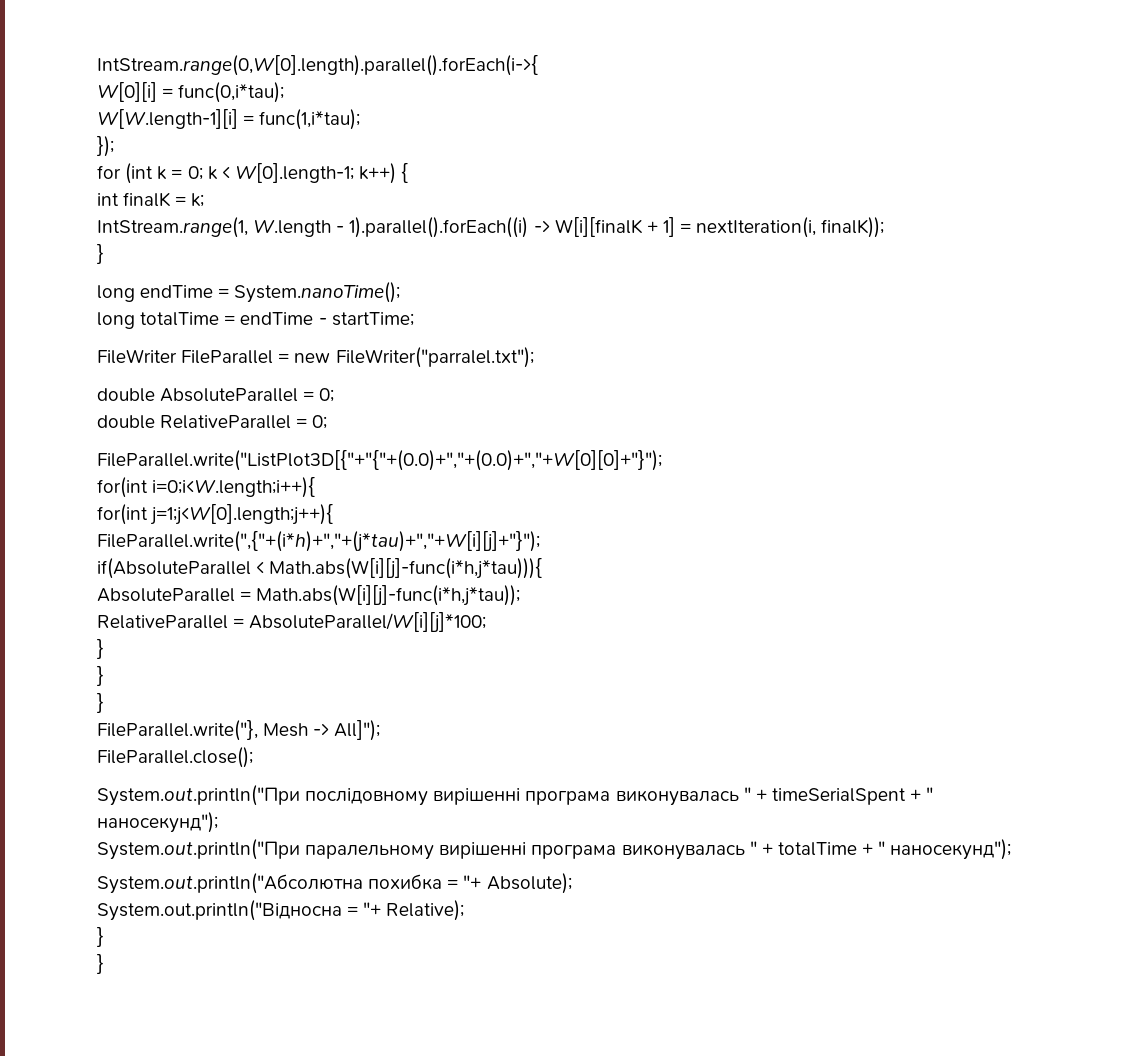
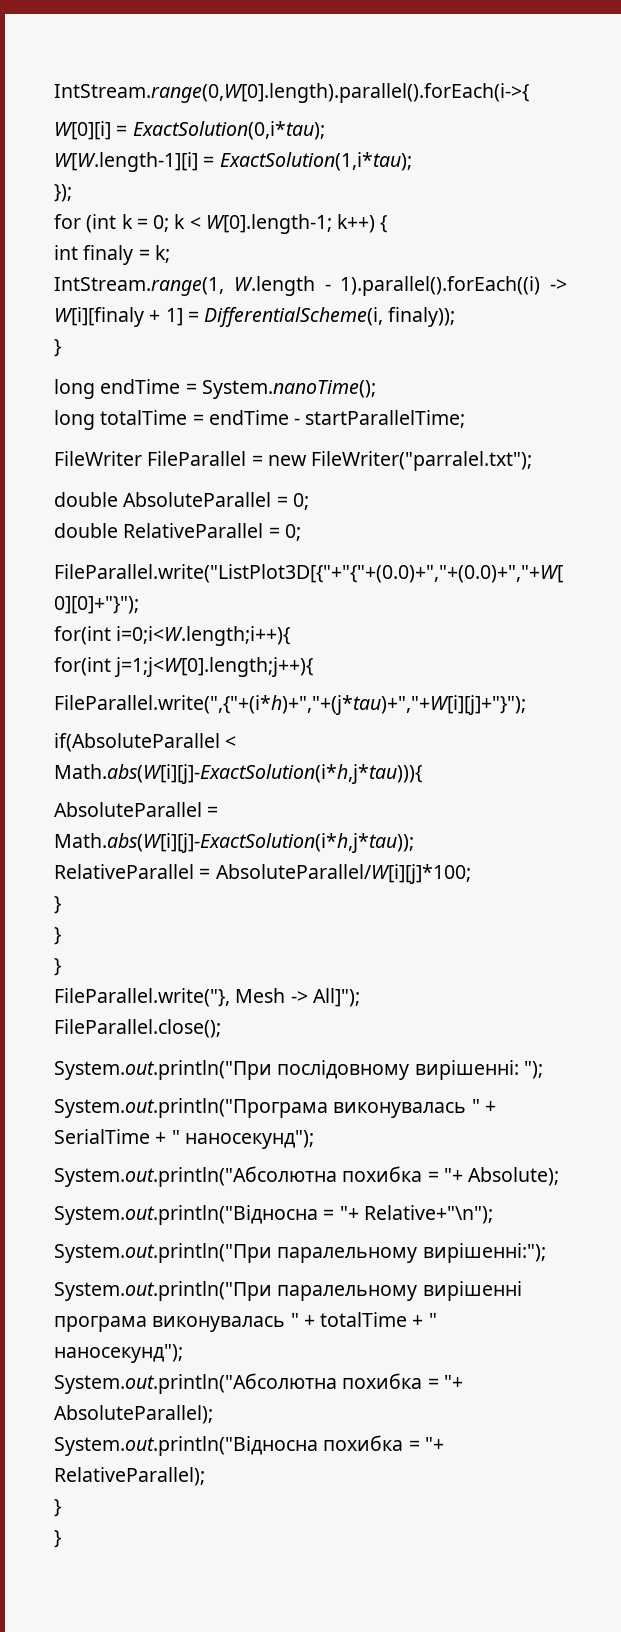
- W[0][i] = func(0,i*tau);
+ W[0][i] = ExactSolution(0,i*tau);
- W[W.length-1][i] = func(1,i*tau);
+ W[W.length-1][i] = ExactSolution(1,i*tau);
- int finalK = k;
+ int finaly = k;
- IntStream.range(1, W.length - 1).parallel().forEach((i) -> W[i][finalK + 1] = nextIteration(i, finalK));
+ IntStream.range(1, W.length - 1).parallel().forEach((i) -> W[i][finaly + 1] = DifferentialScheme(i, finaly));
- long totalTime = endTime - startTime;
+ long totalTime = endTime - startParallelTime;
- if(AbsoluteParallel < Math.abs(W[i][j]-func(i*h,j*tau))){
- AbsoluteParallel = Math.abs(W[i][j]-func(i*h,j*tau));
+ if(AbsoluteParallel < Math.abs(W[i][j]-ExactSolution(i*h,j*tau))){
+ AbsoluteParallel = Math.abs(W[i][j]-ExactSolution(i*h,j*tau));
- System.out.println("При послідовному вирішенні програма виконувалась " + timeSerialSpent + " наносекунд");
+ System.out.println("При послідовному вирішенні: ");
+ System.out.println("Програма виконувалась " + SerialTime + " наносекунд");
+ System.out.println("Абсолютна похибка = "+ Absolute);
+ System.out.println("Відносна = "+ Relative+"\n");
+ System.out.println("При паралельному вирішенні:");
- System.out.println("Абсолютна похибка = "+ Absolute);
- System.out.println("Відносна = "+ Relative);
+ System.out.println("Абсолютна похибка = "+ AbsoluteParallel);
+ System.out.println("Відносна похибка = "+ RelativeParallel);

